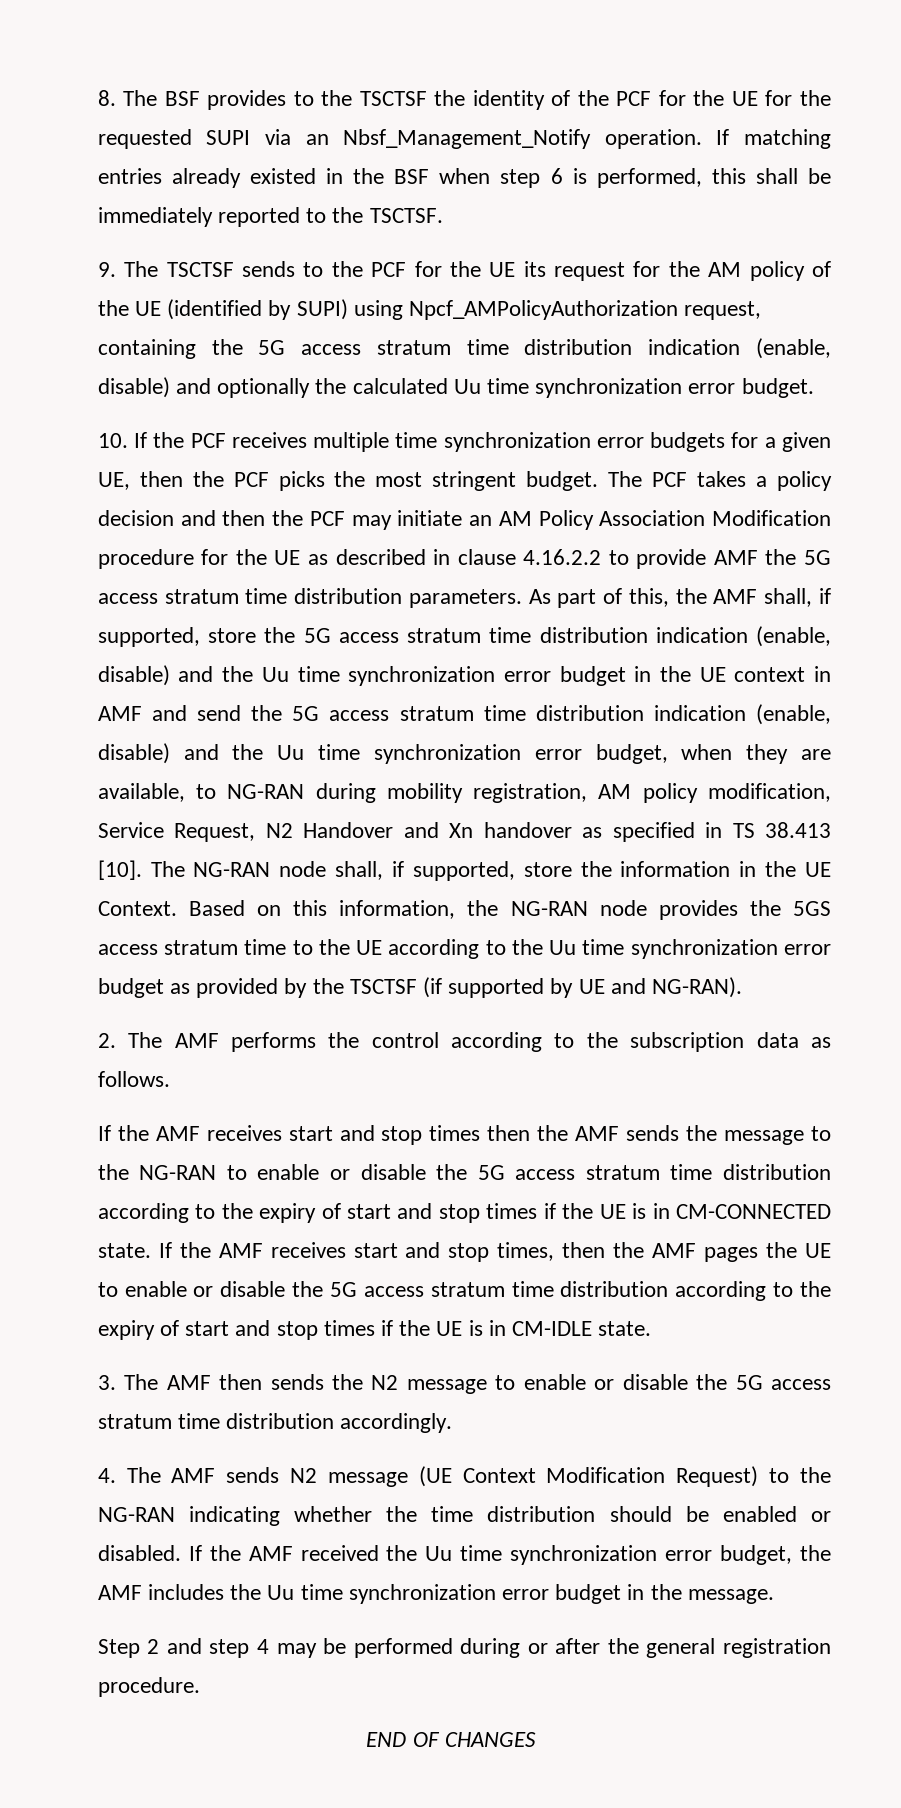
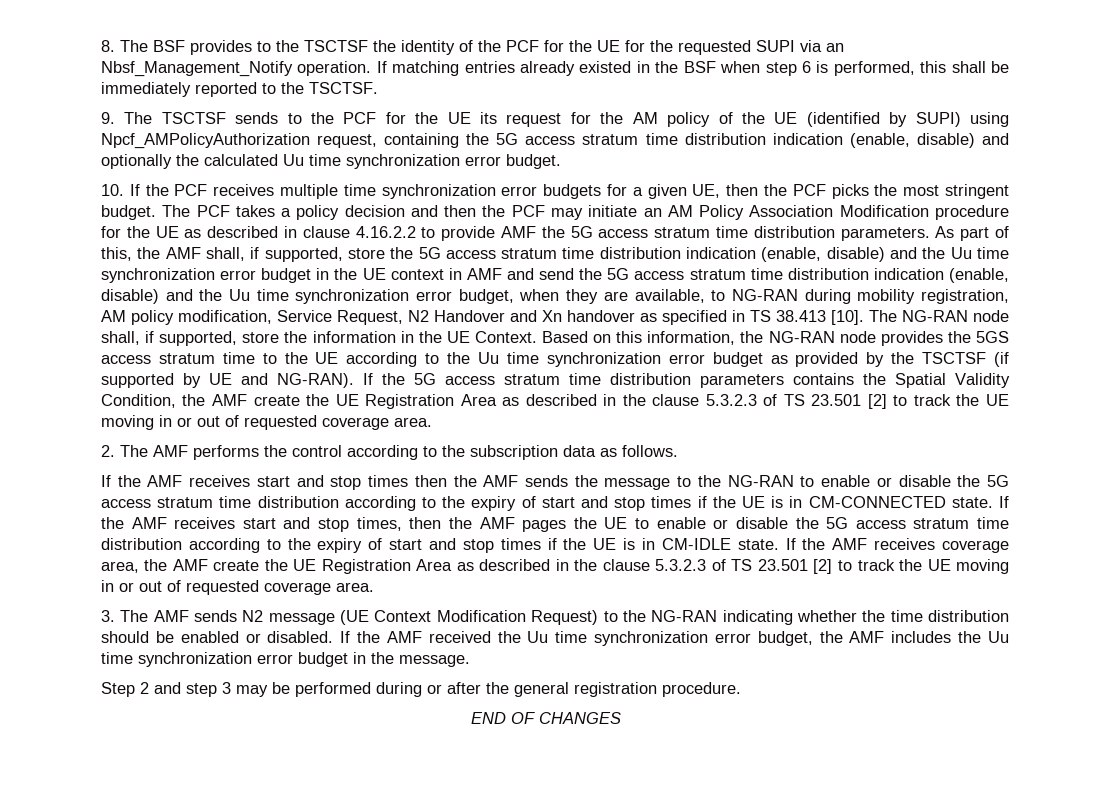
+ If the 5G access stratum time distribution parameters contains the Spatial Validity Condition, the AMF create the UE Registration Area as described in the clause 5.3.2.3 of TS 23.501 [2] to track the UE moving in or out of requested coverage area.
- If the AMF receives start and stop times, then the AMF pages the UE to enable or disable the 5G access stratum time distribution according to the expiry of start and stop times if the UE is in CM-IDLE state.
- 3. The AMF then sends the N2 message to enable or disable the 5G access stratum time distribution accordingly.
- 4. The AMF sends N2 message (UE Context Modification Request) to the NG-RAN indicating whether the time distribution should be enabled or disabled.
+ If the AMF receives start and stop times, then the AMF pages the UE to enable or disable the 5G access stratum time distribution according to the expiry of start and stop times if the UE is in CM-IDLE state. If the AMF receives coverage area, the AMF create the UE Registration Area as described in the clause 5.3.2.3 of TS 23.501 [2] to track the UE moving in or out of requested coverage area.
+ 3. The AMF sends N2 message (UE Context Modification Request) to the NG-RAN indicating whether the time distribution should be enabled or disabled.
- Step 2 and step 4 may be performed during or after the general registration procedure.
+ Step 2 and step 3 may be performed during or after the general registration procedure.

